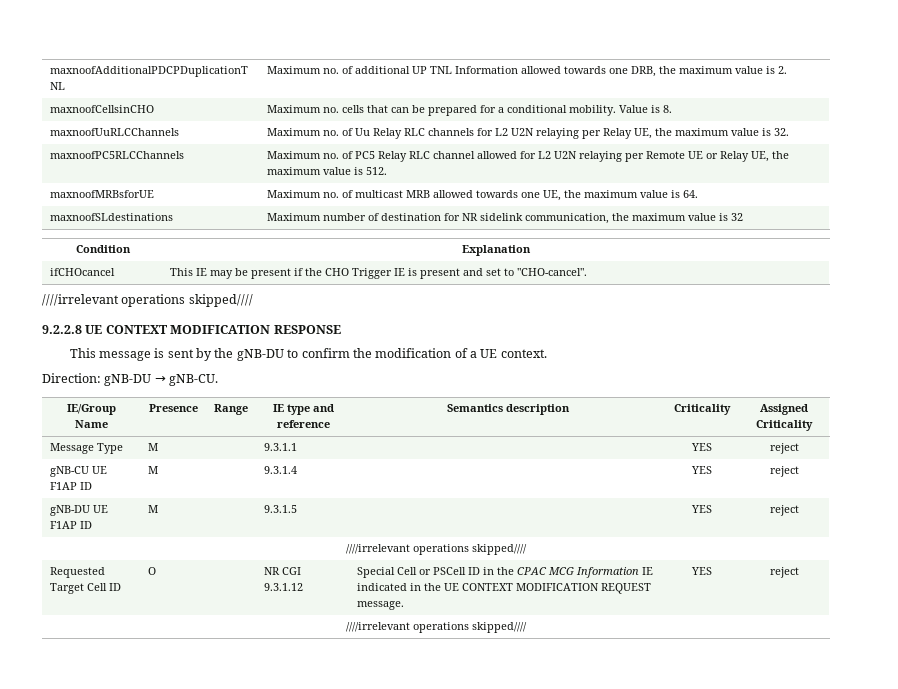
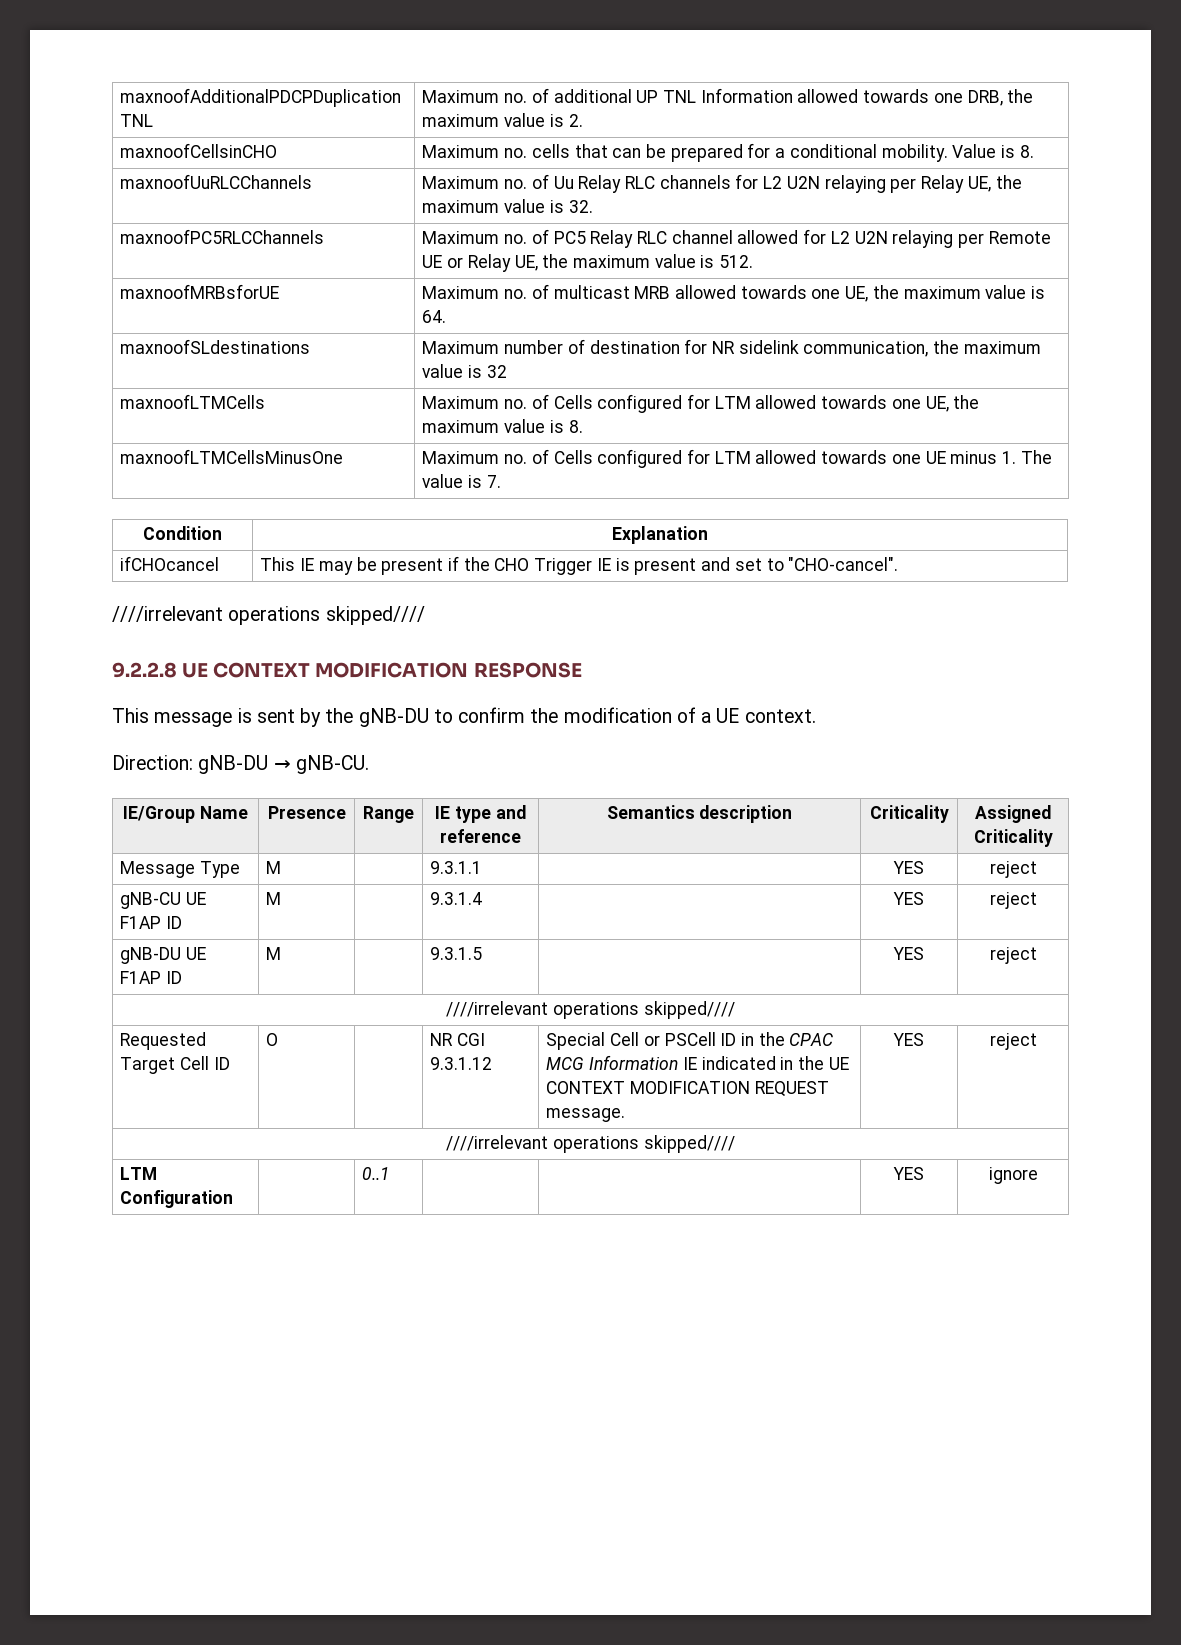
+ maxnoofLTMCells | Maximum no. of Cells configured for LTM allowed towards one UE, the maximum value is 8.
+ maxnoofLTMCellsMinusOne | Maximum no. of Cells configured for LTM allowed towards one UE minus 1. The value is 7.
+ LTM Configuration | | 0..1 | | | YES | ignore

